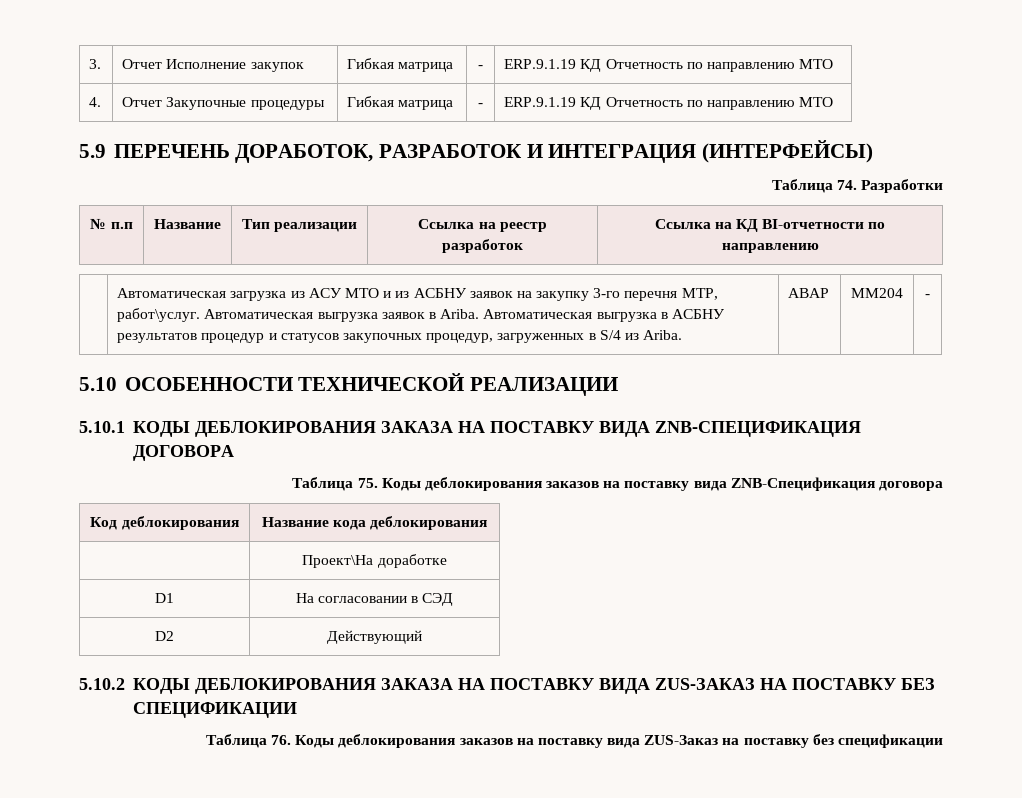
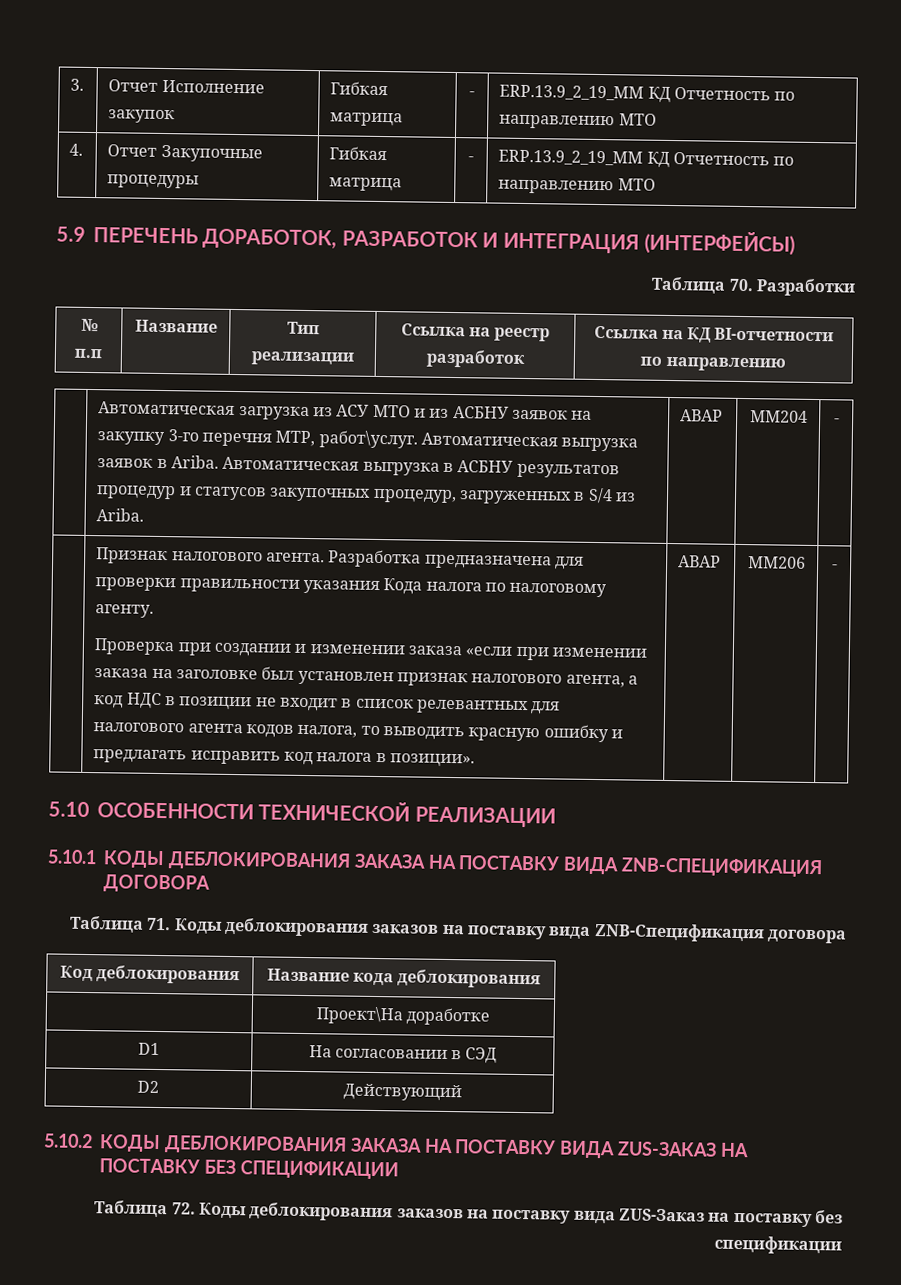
- 3. | Отчет Исполнение закупок | Гибкая матрица | - | ERP.9.1.19 КД Отчетность по направлению МТО
+ 3. | Отчет Исполнение закупок | Гибкая матрица | - | ERP.13.9_2_19_MM КД Отчетность по направлению МТО
- 4. | Отчет Закупочные процедуры | Гибкая матрица | - | ERP.9.1.19 КД Отчетность по направлению МТО
+ 4. | Отчет Закупочные процедуры | Гибкая матрица | - | ERP.13.9_2_19_MM КД Отчетность по направлению МТО
- Таблица 74. Разработки
+ Таблица 70. Разработки
+ Признак налогового агента. Разработка предназначена для проверки правильности указания Кода налога по налоговому агенту.
+ Проверка при создании и изменении заказа «если при изменении заказа на заголовке был установлен признак налогового агента, а код НДС в позиции не входит в список релевантных для налогового агента кодов налога, то выводить красную ошибку и предлагать исправить код налога в позиции». | АВАР | MM206 | -
- Таблица 75. Коды деблокирования заказов на поставку вида ZNB-Спецификация договора
+ Таблица 71. Коды деблокирования заказов на поставку вида ZNB-Спецификация договора
- Таблица 76. Коды деблокирования заказов на поставку вида ZUS-Заказ на поставку без спецификации
+ Таблица 72. Коды деблокирования заказов на поставку вида ZUS-Заказ на поставку без спецификации

